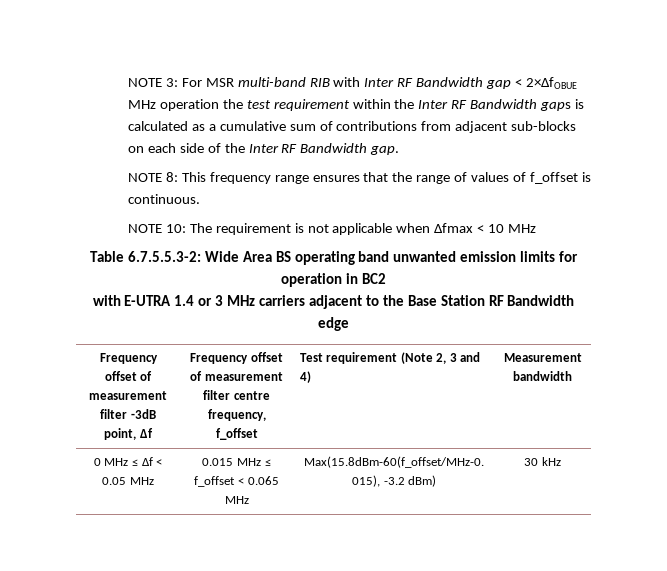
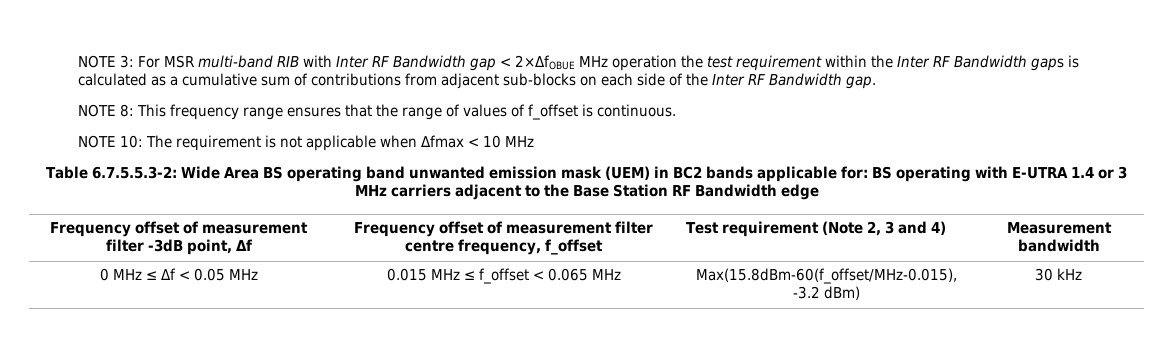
- Table 6.7.5.5.3-2: Wide Area BS operating band unwanted emission limits for operation in BC2
- with E-UTRA 1.4 or 3 MHz carriers adjacent to the Base Station RF Bandwidth edge
+ Table 6.7.5.5.3-2: Wide Area BS operating band unwanted emission mask (UEM) in BC2 bands applicable for: BS operating with E-UTRA 1.4 or 3 MHz carriers adjacent to the Base Station RF Bandwidth edge

